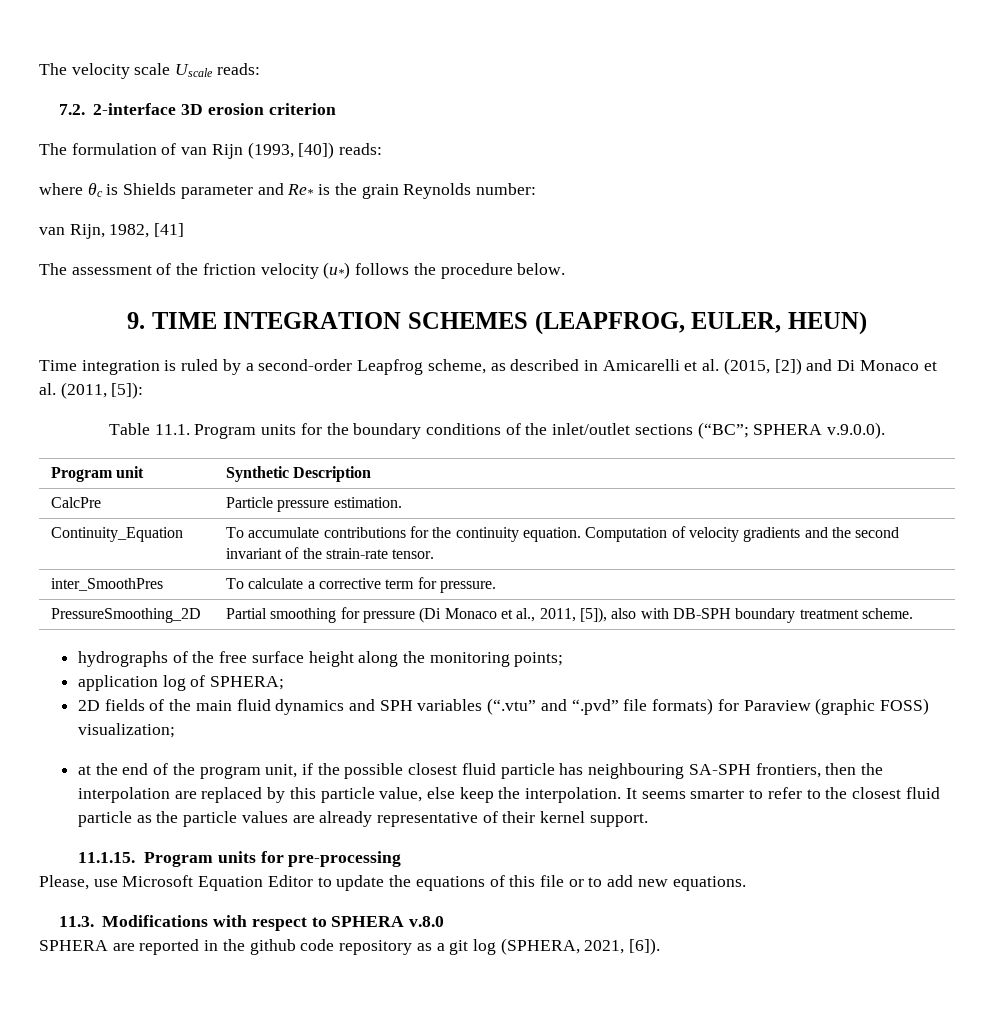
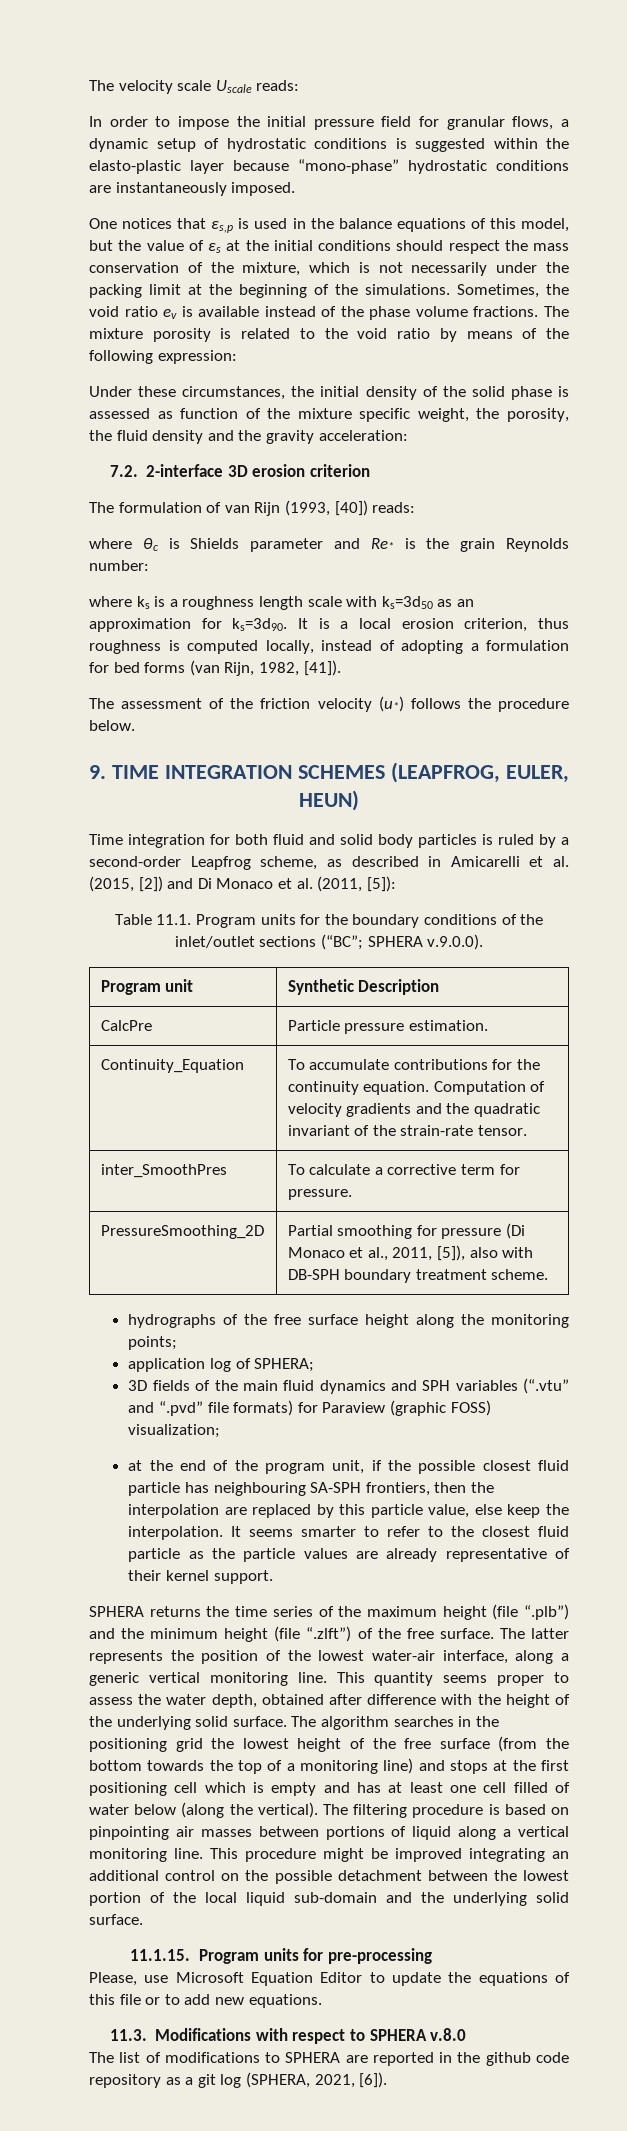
+ In order to impose the initial pressure field for granular flows, a dynamic setup of hydrostatic conditions is suggested within the elasto-plastic layer because “mono-phase” hydrostatic conditions are instantaneously imposed.
+ One notices that εs,p is used in the balance equations of this model, but the value of εs at the initial conditions should respect the mass conservation of the mixture, which is not necessarily under the packing limit at the beginning of the simulations. Sometimes, the void ratio ev is available instead of the phase volume fractions. The mixture porosity is related to the void ratio by means of the following expression:
+ Under these circumstances, the initial density of the solid phase is assessed as function of the mixture specific weight, the porosity, the fluid density and the gravity acceleration:
- van Rijn, 1982, [41]
+ where ks is a roughness length scale with ks=3d50 as an approximation for ks=3d90. It is a local erosion criterion, thus roughness is computed locally, instead of adopting a formulation for bed forms (van Rijn, 1982, [41]).
- Time integration is ruled by a second-order Leapfrog scheme, as described in Amicarelli et al. (2015, [2]) and Di Monaco et al. (2011, [5]):
+ Time integration for both fluid and solid body particles is ruled by a second-order Leapfrog scheme, as described in Amicarelli et al. (2015, [2]) and Di Monaco et al. (2011, [5]):
- Continuity_Equation | To accumulate contributions for the continuity equation. Computation of velocity gradients and the second invariant of the strain-rate tensor.
+ Continuity_Equation | To accumulate contributions for the continuity equation. Computation of velocity gradients and the quadratic invariant of the strain-rate tensor.
- 2D fields of the main fluid dynamics and SPH variables (“.vtu” and “.pvd” file formats) for Paraview (graphic FOSS) visualization;
+ 3D fields of the main fluid dynamics and SPH variables (“.vtu” and “.pvd” file formats) for Paraview (graphic FOSS) visualization;
+ SPHERA returns the time series of the maximum height (file “.plb”) and the minimum height (file “.zlft”) of the free surface. The latter represents the position of the lowest water-air interface, along a generic vertical monitoring line. This quantity seems proper to assess the water depth, obtained after difference with the height of the underlying solid surface. The algorithm searches in the positioning grid the lowest height of the free surface (from the bottom towards the top of a monitoring line) and stops at the first positioning cell which is empty and has at least one cell filled of water below (along the vertical). The filtering procedure is based on pinpointing air masses between portions of liquid along a vertical monitoring line. This procedure might be improved integrating an additional control on the possible detachment between the lowest portion of the local liquid sub-domain and the underlying solid surface.
- SPHERA are reported in the github code repository as a git log (SPHERA, 2021, [6]).
+ The list of modifications to SPHERA are reported in the github code repository as a git log (SPHERA, 2021, [6]).

